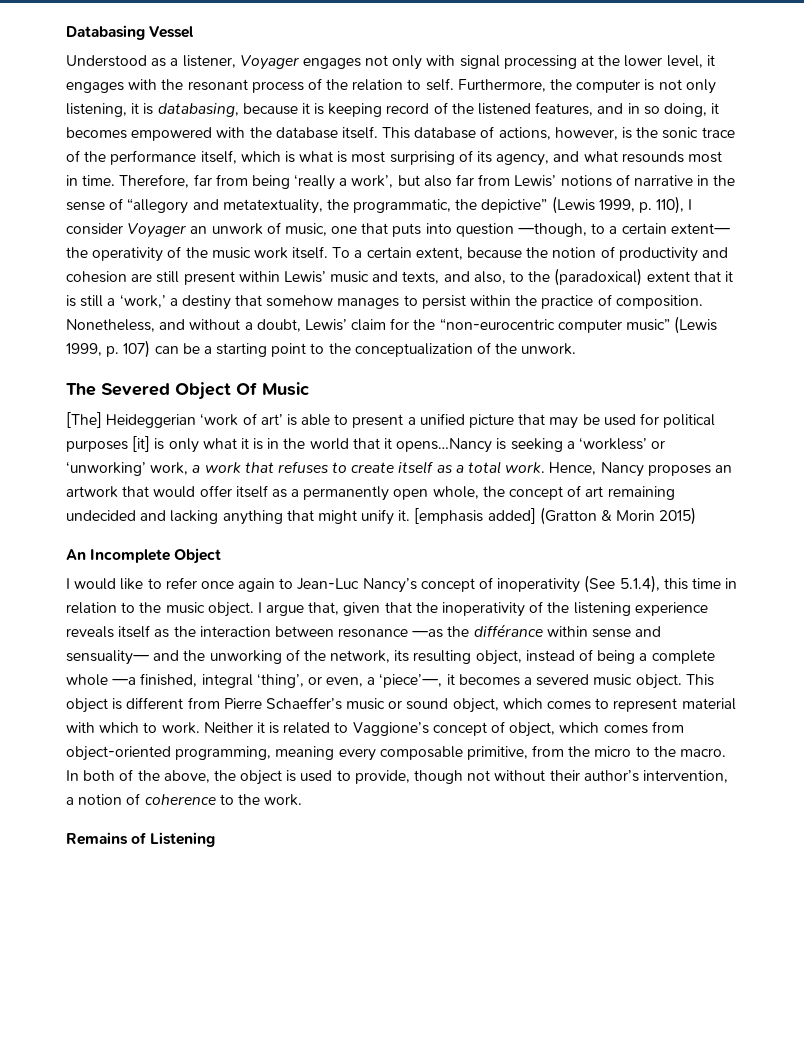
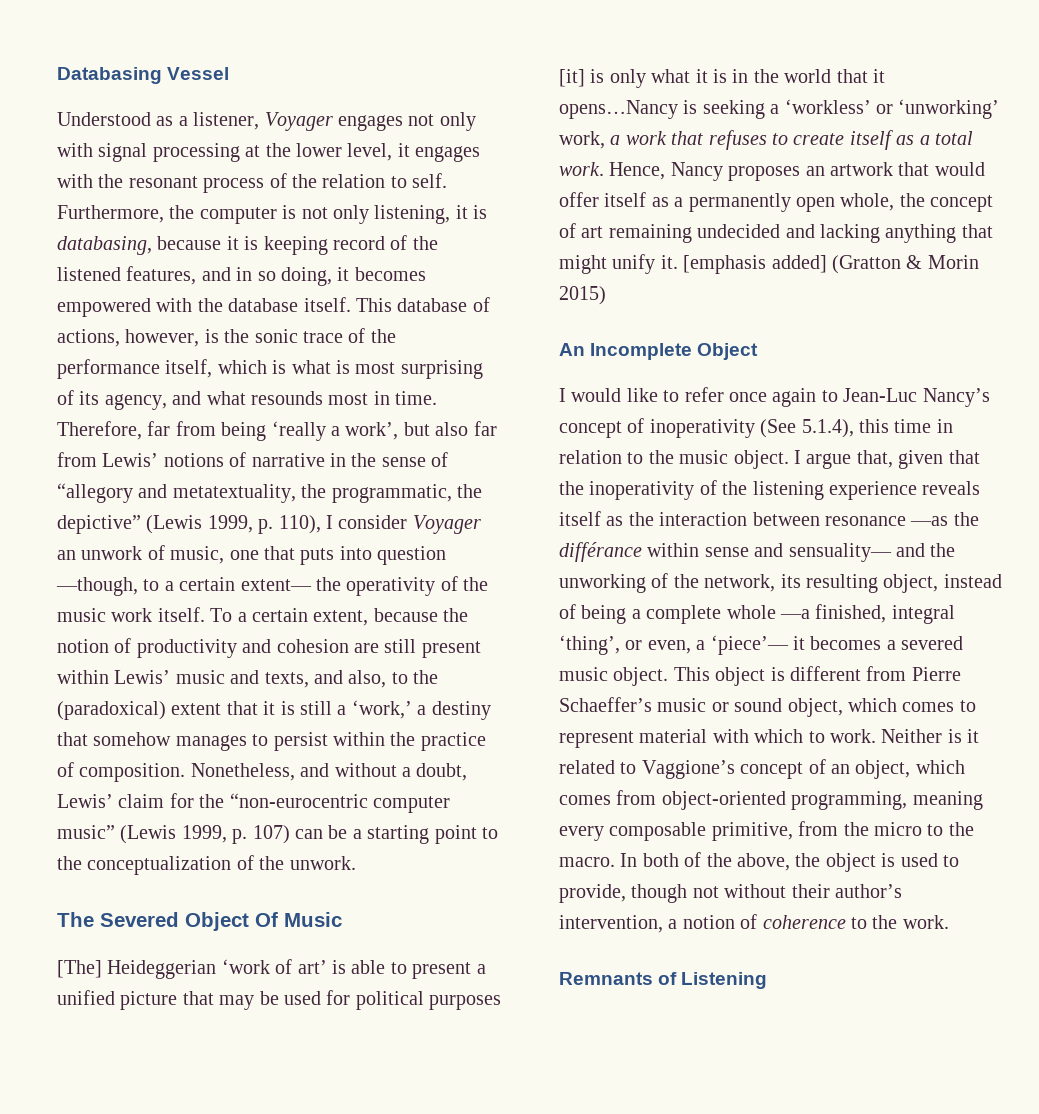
- I argue that, given that the inoperativity of the listening experience reveals itself as the interaction between resonance —as the différance within sense and sensuality— and the unworking of the network, its resulting object, instead of being a complete whole —a finished, integral ‘thing’, or even, a ‘piece’—, it becomes a severed music object.
+ I argue that, given that the inoperativity of the listening experience reveals itself as the interaction between resonance —as the différance within sense and sensuality— and the unworking of the network, its resulting object, instead of being a complete whole —a finished, integral ‘thing’, or even, a ‘piece’— it becomes a severed music object.
- Neither it is related to Vaggione’s concept of object, which comes from object-oriented programming, meaning every composable primitive, from the micro to the macro.
+ Neither is it related to Vaggione’s concept of an object, which comes from object-oriented programming, meaning every composable primitive, from the micro to the macro.
- Remains of Listening
+ Remnants of Listening

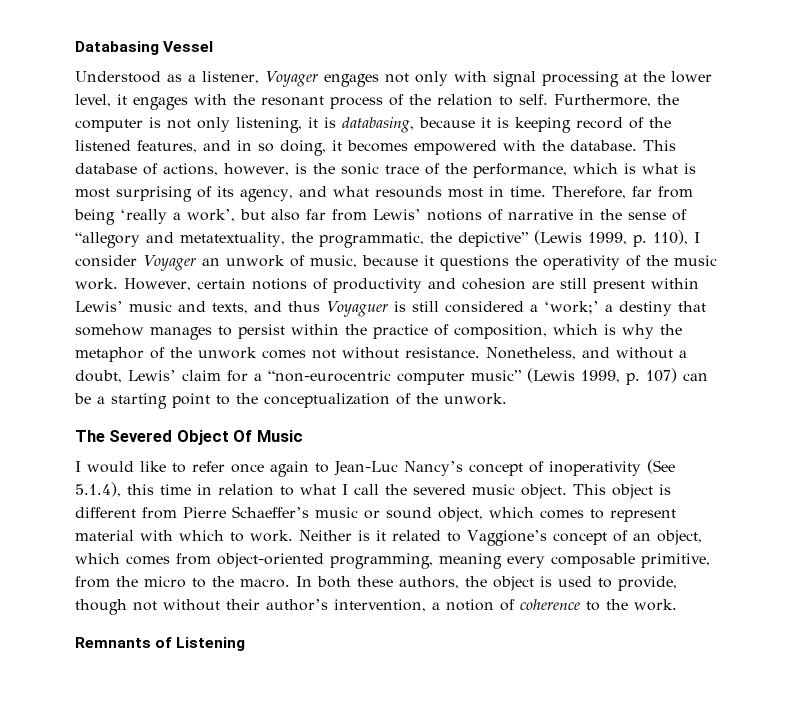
- Furthermore, the computer is not only listening, it is databasing, because it is keeping record of the listened features, and in so doing, it becomes empowered with the database itself.
+ Furthermore, the computer is not only listening, it is databasing, because it is keeping record of the listened features, and in so doing, it becomes empowered with the database.
- This database of actions, however, is the sonic trace of the performance itself, which is what is most surprising of its agency, and what resounds most in time.
+ This database of actions, however, is the sonic trace of the performance, which is what is most surprising of its agency, and what resounds most in time.
- Therefore, far from being ‘really a work’, but also far from Lewis’ notions of narrative in the sense of “allegory and metatextuality, the programmatic, the depictive” (Lewis 1999, p. 110), I consider Voyager an unwork of music, one that puts into question —though, to a certain extent— the operativity of the music work itself. To a certain extent, because the notion of productivity and cohesion are still present within Lewis’ music and texts, and also, to the (paradoxical) extent that it is still a ‘work,’ a destiny that somehow manages to persist within the practice of composition.
+ Therefore, far from being ‘really a work’, but also far from Lewis’ notions of narrative in the sense of “allegory and metatextuality, the programmatic, the depictive” (Lewis 1999, p. 110), I consider Voyager an unwork of music, because it questions the operativity of the music work. However, certain notions of productivity and cohesion are still present within Lewis’ music and texts, and thus Voyaguer is still considered a ‘work;’ a destiny that somehow manages to persist within the practice of composition, which is why the metaphor of the unwork comes not without resistance.
- Nonetheless, and without a doubt, Lewis’ claim for the “non-eurocentric computer music” (Lewis 1999, p. 107) can be a starting point to the conceptualization of the unwork.
+ Nonetheless, and without a doubt, Lewis’ claim for a “non-eurocentric computer music” (Lewis 1999, p. 107) can be a starting point to the conceptualization of the unwork.
- [The] Heideggerian ‘work of art’ is able to present a unified picture that may be used for political purposes [it] is only what it is in the world that it opens…Nancy is seeking a ‘workless’ or ‘unworking’ work, a work that refuses to create itself as a total work. Hence, Nancy proposes an artwork that would offer itself as a permanently open whole, the concept of art remaining undecided and lacking anything that might unify it. [emphasis added] (Gratton & Morin 2015)
- An Incomplete Object
- I would like to refer once again to Jean-Luc Nancy’s concept of inoperativity (See 5.1.4), this time in relation to the music object. I argue that, given that the inoperativity of the listening experience reveals itself as the interaction between resonance —as the différance within sense and sensuality— and the unworking of the network, its resulting object, instead of being a complete whole —a finished, integral ‘thing’, or even, a ‘piece’— it becomes a severed music object.
+ I would like to refer once again to Jean-Luc Nancy’s concept of inoperativity (See 5.1.4), this time in relation to what I call the severed music object.
- In both of the above, the object is used to provide, though not without their author’s intervention, a notion of coherence to the work.
+ In both these authors, the object is used to provide, though not without their author’s intervention, a notion of coherence to the work.

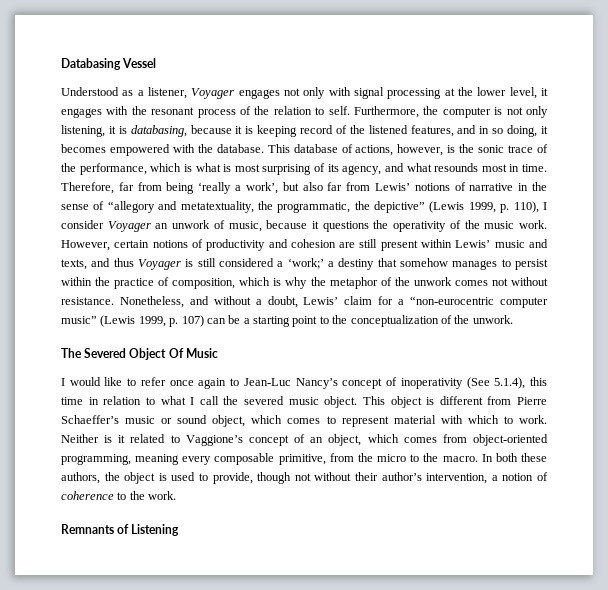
- However, certain notions of productivity and cohesion are still present within Lewis’ music and texts, and thus Voyaguer is still considered a ‘work;’ a destiny that somehow manages to persist within the practice of composition, which is why the metaphor of the unwork comes not without resistance.
+ However, certain notions of productivity and cohesion are still present within Lewis’ music and texts, and thus Voyager is still considered a ‘work;’ a destiny that somehow manages to persist within the practice of composition, which is why the metaphor of the unwork comes not without resistance.

